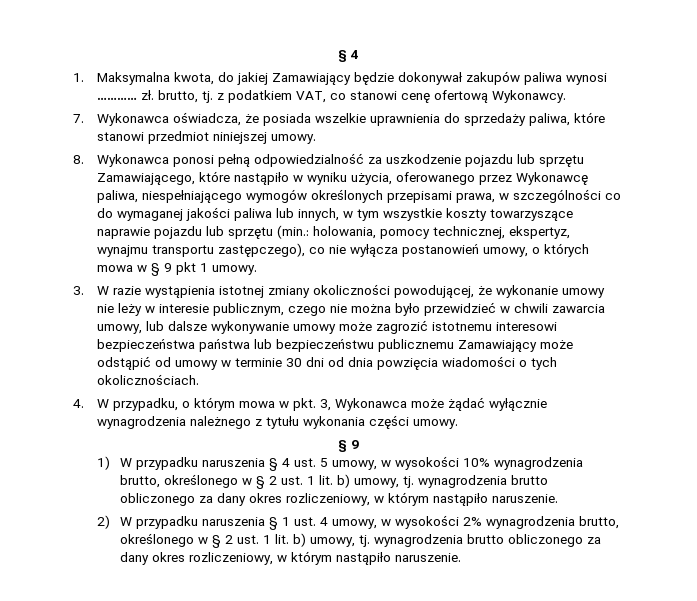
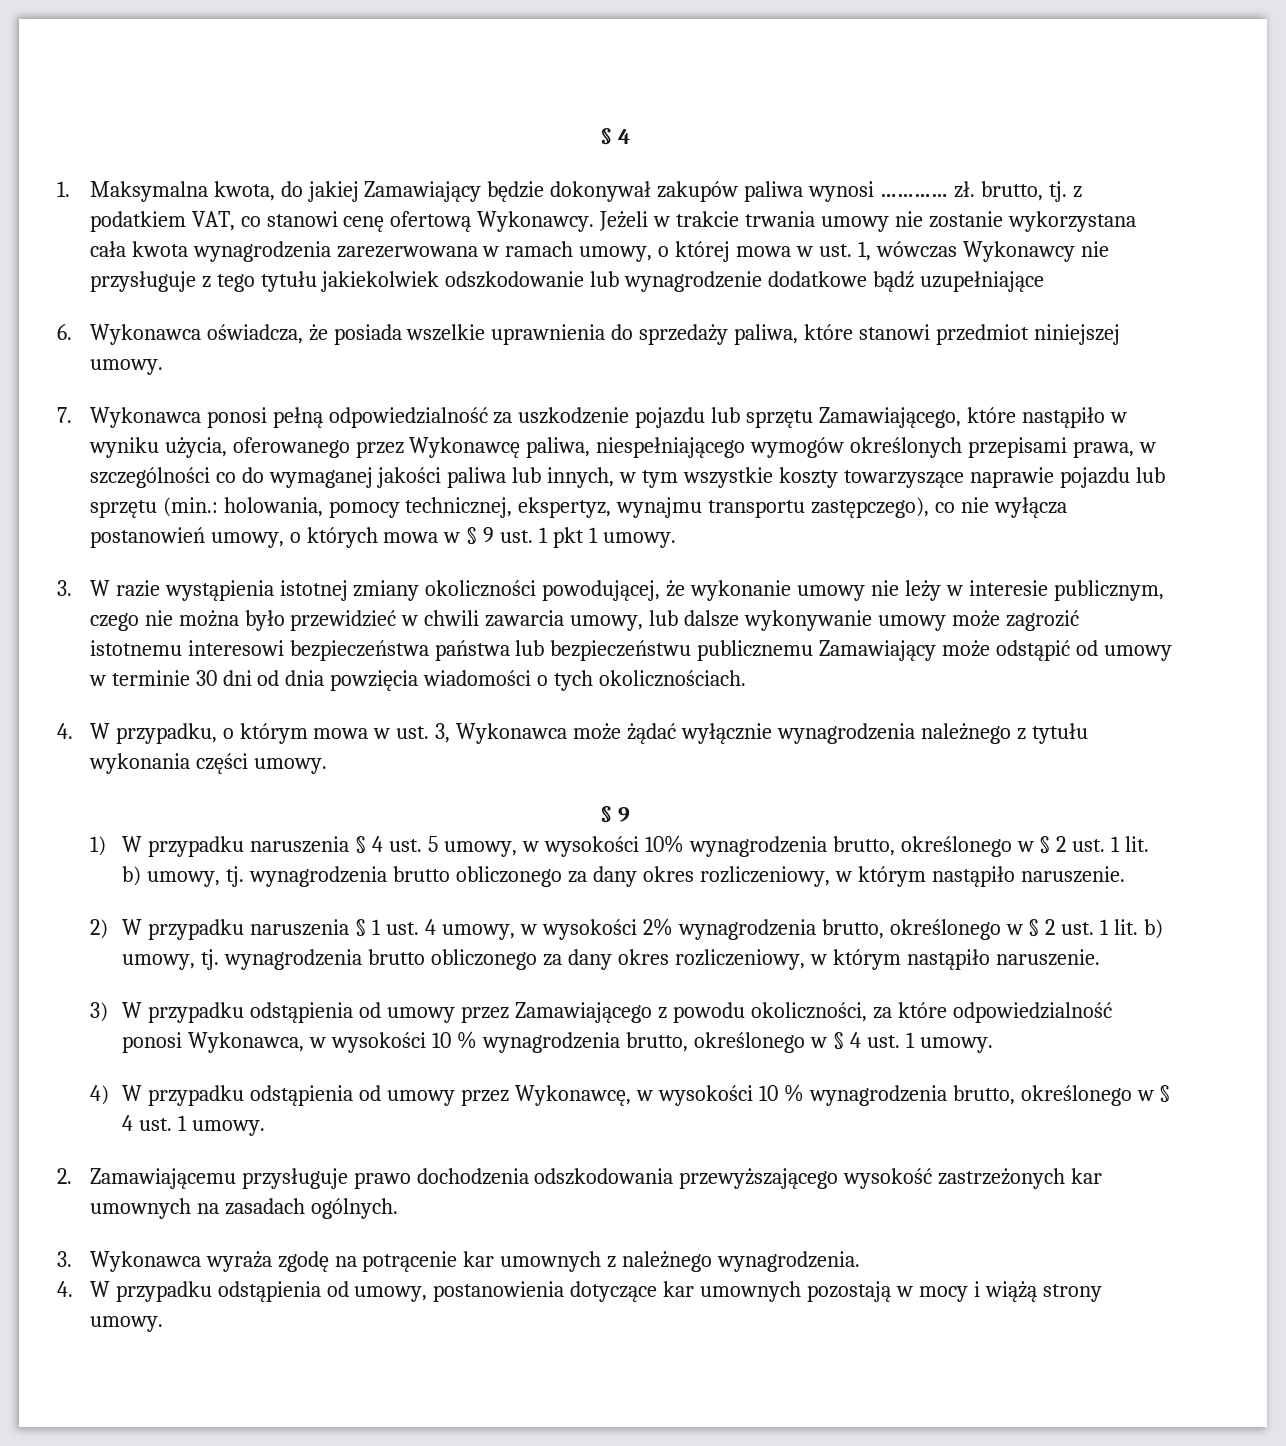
- 1. Maksymalna kwota, do jakiej Zamawiający będzie dokonywał zakupów paliwa wynosi ………… zł. brutto, tj. z podatkiem VAT, co stanowi cenę ofertową Wykonawcy.
- 7. Wykonawca oświadcza, że posiada wszelkie uprawnienia do sprzedaży paliwa, które stanowi przedmiot niniejszej umowy.
+ 1. Maksymalna kwota, do jakiej Zamawiający będzie dokonywał zakupów paliwa wynosi ………… zł. brutto, tj. z podatkiem VAT, co stanowi cenę ofertową Wykonawcy. Jeżeli w trakcie trwania umowy nie zostanie wykorzystana cała kwota wynagrodzenia zarezerwowana w ramach umowy, o której mowa w ust. 1, wówczas Wykonawcy nie przysługuje z tego tytułu jakiekolwiek odszkodowanie lub wynagrodzenie dodatkowe bądź uzupełniające
+ 6. Wykonawca oświadcza, że posiada wszelkie uprawnienia do sprzedaży paliwa, które stanowi przedmiot niniejszej umowy.
- 8. Wykonawca ponosi pełną odpowiedzialność za uszkodzenie pojazdu lub sprzętu Zamawiającego, które nastąpiło w wyniku użycia, oferowanego przez Wykonawcę paliwa, niespełniającego wymogów określonych przepisami prawa, w szczególności co do wymaganej jakości paliwa lub innych, w tym wszystkie koszty towarzyszące naprawie pojazdu lub sprzętu (min.:
+ 7. Wykonawca ponosi pełną odpowiedzialność za uszkodzenie pojazdu lub sprzętu Zamawiającego, które nastąpiło w wyniku użycia, oferowanego przez Wykonawcę paliwa, niespełniającego wymogów określonych przepisami prawa, w szczególności co do wymaganej jakości paliwa lub innych, w tym wszystkie koszty towarzyszące naprawie pojazdu lub sprzętu (min.:
- holowania, pomocy technicznej, ekspertyz, wynajmu transportu zastępczego), co nie wyłącza postanowień umowy, o których mowa w § 9 pkt 1 umowy.
+ holowania, pomocy technicznej, ekspertyz, wynajmu transportu zastępczego), co nie wyłącza postanowień umowy, o których mowa w § 9 ust. 1 pkt 1 umowy.
- 4. W przypadku, o którym mowa w pkt. 3, Wykonawca może żądać wyłącznie wynagrodzenia należnego z tytułu wykonania części umowy.
+ 4. W przypadku, o którym mowa w ust. 3, Wykonawca może żądać wyłącznie wynagrodzenia należnego z tytułu wykonania części umowy.
+ 3) W przypadku odstąpienia od umowy przez Zamawiającego z powodu okoliczności, za które odpowiedzialność ponosi Wykonawca, w wysokości 10 % wynagrodzenia brutto, określonego w § 4 ust. 1 umowy.
+ 4) W przypadku odstąpienia od umowy przez Wykonawcę, w wysokości 10 % wynagrodzenia brutto, określonego w § 4 ust. 1 umowy.
+ 2. Zamawiającemu przysługuje prawo dochodzenia odszkodowania przewyższającego wysokość zastrzeżonych kar umownych na zasadach ogólnych.
+ 3. Wykonawca wyraża zgodę na potrącenie kar umownych z należnego wynagrodzenia.
+ 4. W przypadku odstąpienia od umowy, postanowienia dotyczące kar umownych pozostają w mocy i wiążą strony umowy.

